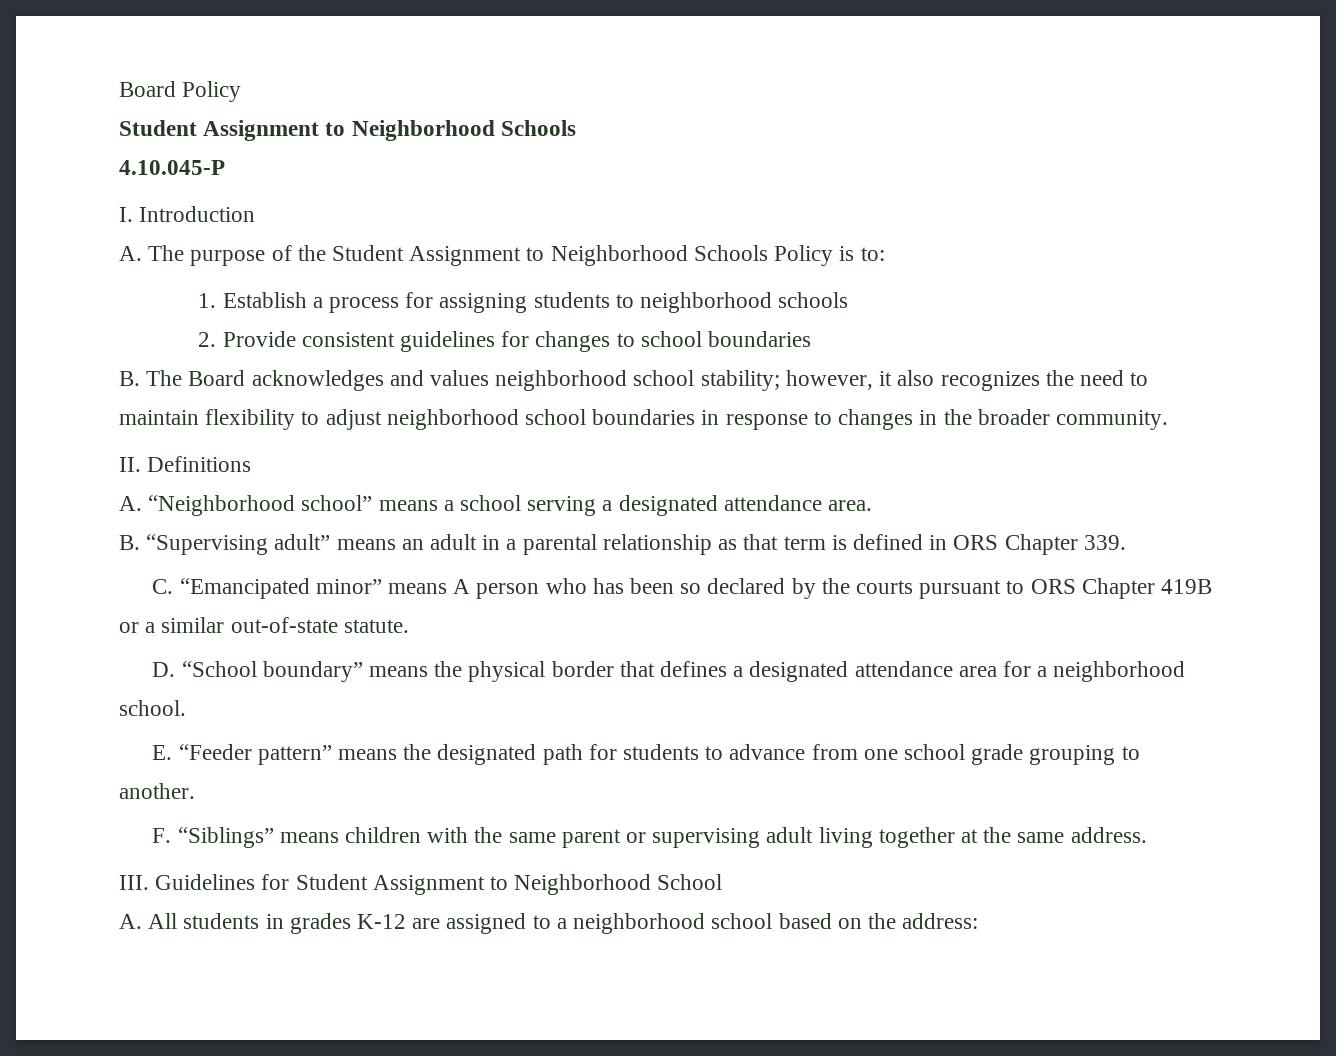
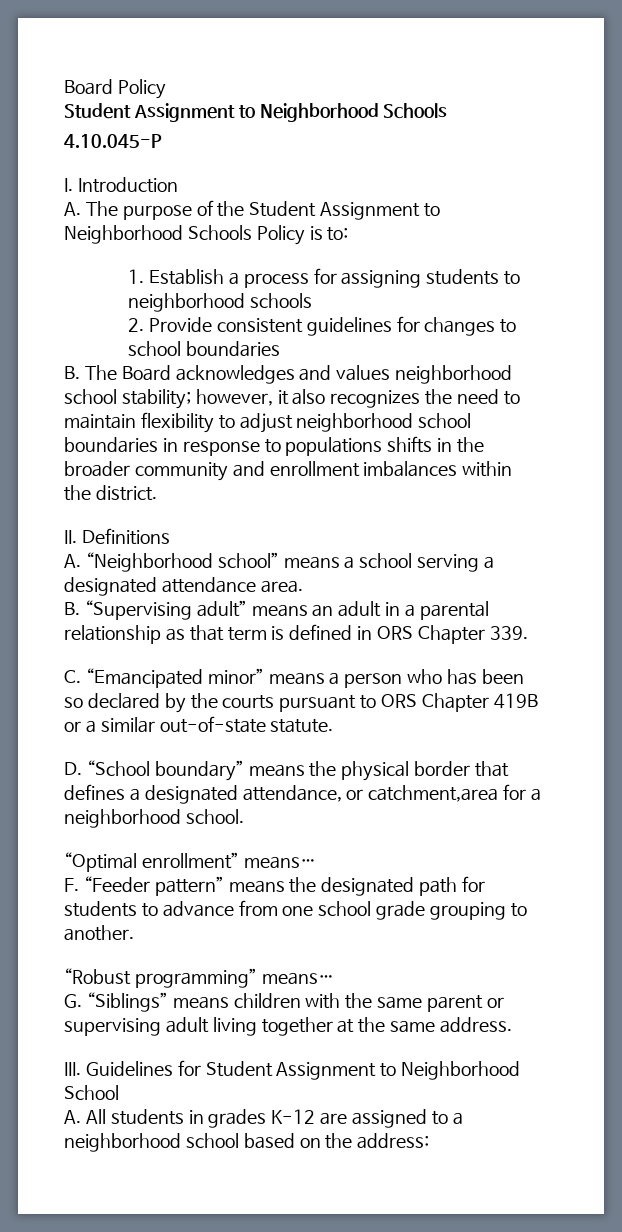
- B. The Board acknowledges and values neighborhood school stability; however, it also recognizes the need to maintain flexibility to adjust neighborhood school boundaries in response to changes in the broader community.
+ B. The Board acknowledges and values neighborhood school stability; however, it also recognizes the need to maintain flexibility to adjust neighborhood school boundaries in response to populations shifts in the broader community and enrollment imbalances within the district.
- C. “Emancipated minor” means A person who has been so declared by the courts pursuant to ORS Chapter 419B or a similar out-of-state statute.
+ C. “Emancipated minor” means a person who has been so declared by the courts pursuant to ORS Chapter 419B or a similar out-of-state statute.
- D. “School boundary” means the physical border that defines a designated attendance area for a neighborhood school.
+ D. “School boundary” means the physical border that defines a designated attendance, or catchment,area for a neighborhood school.
- E. “Feeder pattern” means the designated path for students to advance from one school grade grouping to another.
+ “Optimal enrollment” means…
+ F. “Feeder pattern” means the designated path for students to advance from one school grade grouping to another.
- F. “Siblings” means children with the same parent or supervising adult living together at the same address.
+ “Robust programming” means…
+ G. “Siblings” means children with the same parent or supervising adult living together at the same address.

